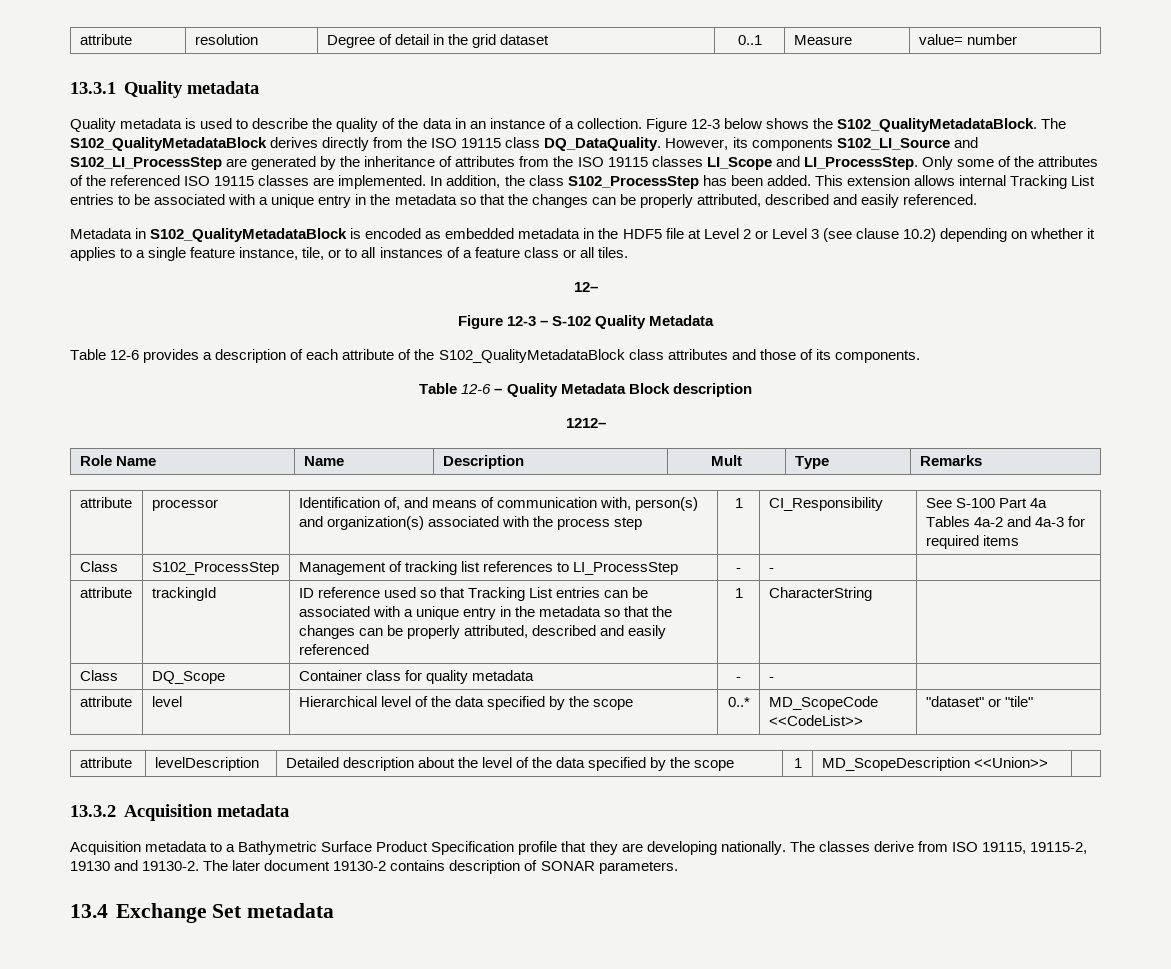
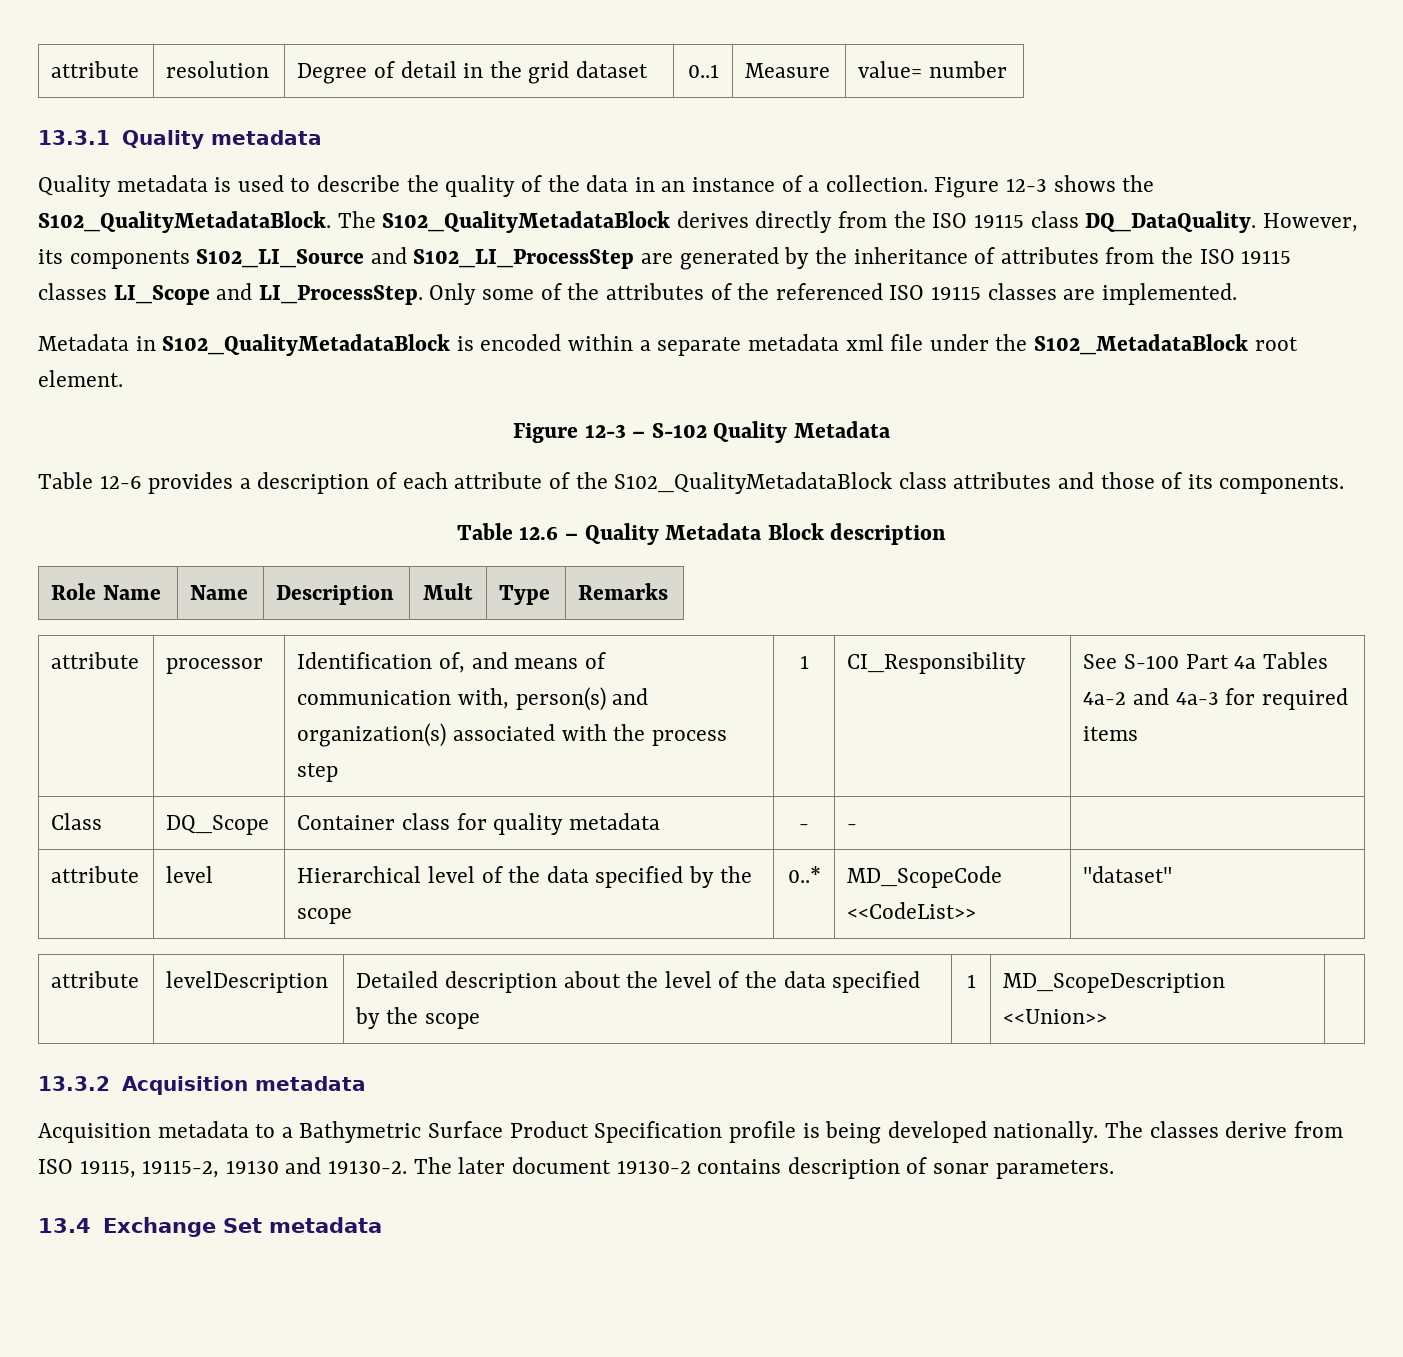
- Figure 12-3 below shows the S102_QualityMetadataBlock.
+ Figure 12-3 shows the S102_QualityMetadataBlock.
- In addition, the class S102_ProcessStep has been added. This extension allows internal Tracking List entries to be associated with a unique entry in the metadata so that the changes can be properly attributed, described and easily referenced.
- Metadata in S102_QualityMetadataBlock is encoded as embedded metadata in the HDF5 file at Level 2 or Level 3 (see clause 10.2) depending on whether it applies to a single feature instance, tile, or to all instances of a feature class or all tiles.
- 12–
+ Metadata in S102_QualityMetadataBlock is encoded within a separate metadata xml file under the S102_MetadataBlock root element.
- Table 12-6 – Quality Metadata Block description
+ Table 12.6 – Quality Metadata Block description
- 1212–
- Class | S102_ProcessStep | Management of tracking list references to LI_ProcessStep | - | - |
- attribute | trackingId | ID reference used so that Tracking List entries can be associated with a unique entry in the metadata so that the changes can be properly attributed, described and easily referenced | 1 | CharacterString |
- attribute | level | Hierarchical level of the data specified by the scope | 0..* | MD_ScopeCode <<CodeList>> | "dataset" or "tile"
+ attribute | level | Hierarchical level of the data specified by the scope | 0..* | MD_ScopeCode <<CodeList>> | "dataset"
- Acquisition metadata to a Bathymetric Surface Product Specification profile that they are developing nationally.
+ Acquisition metadata to a Bathymetric Surface Product Specification profile is being developed nationally.
- The later document 19130-2 contains description of SONAR parameters.
+ The later document 19130-2 contains description of sonar parameters.

